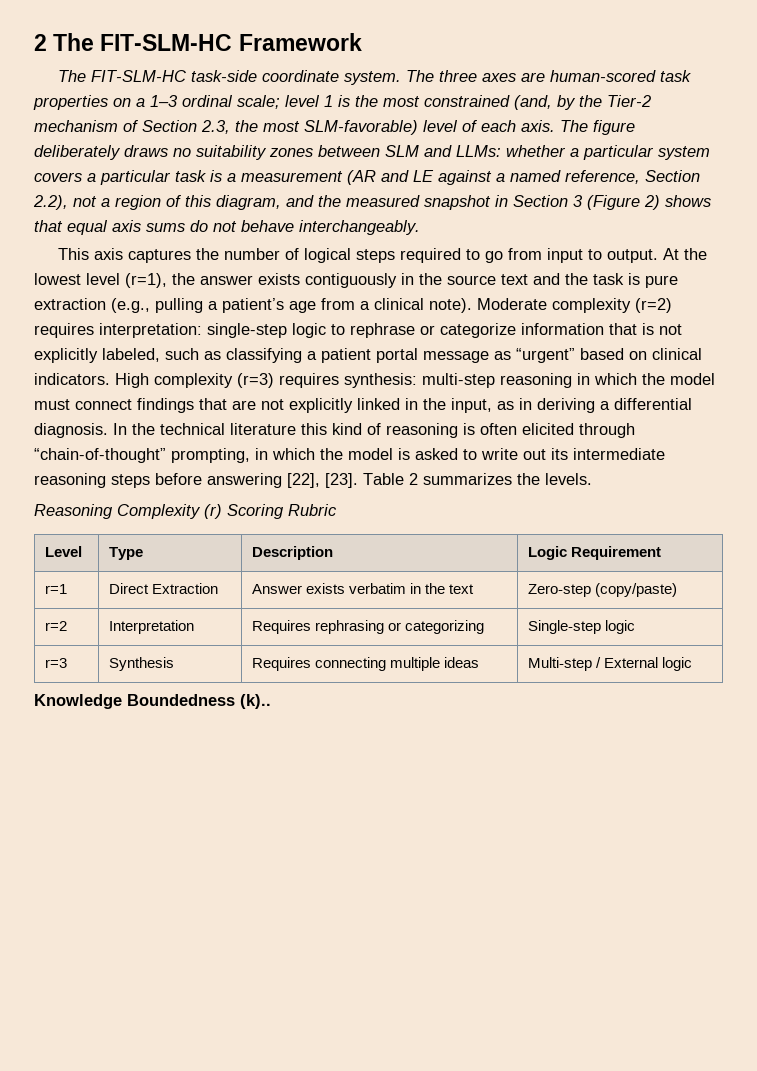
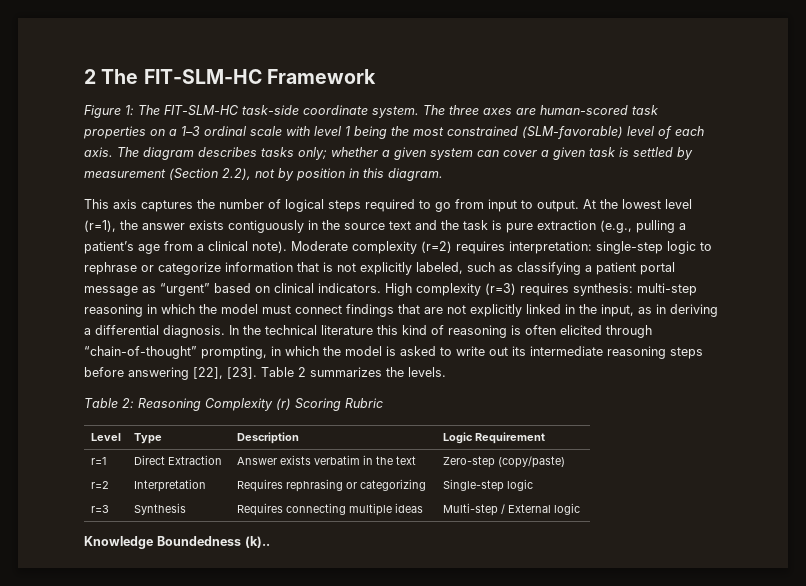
- The FIT-SLM-HC task-side coordinate system.
+ Figure 1: The FIT-SLM-HC task-side coordinate system.
- The three axes are human-scored task properties on a 1–3 ordinal scale; level 1 is the most constrained (and, by the Tier-2 mechanism of Section 2.3, the most SLM-favorable) level of each axis.
+ The three axes are human-scored task properties on a 1–3 ordinal scale with level 1 being the most constrained (SLM-favorable) level of each axis.
- The figure deliberately draws no suitability zones between SLM and LLMs: whether a particular system covers a particular task is a measurement (AR and LE against a named reference, Section 2.2), not a region of this diagram, and the measured snapshot in Section 3 (Figure 2) shows that equal axis sums do not behave interchangeably.
+ The diagram describes tasks only; whether a given system can cover a given task is settled by measurement (Section 2.2), not by position in this diagram.
- Reasoning Complexity (r) Scoring Rubric
+ Table 2: Reasoning Complexity (r) Scoring Rubric

